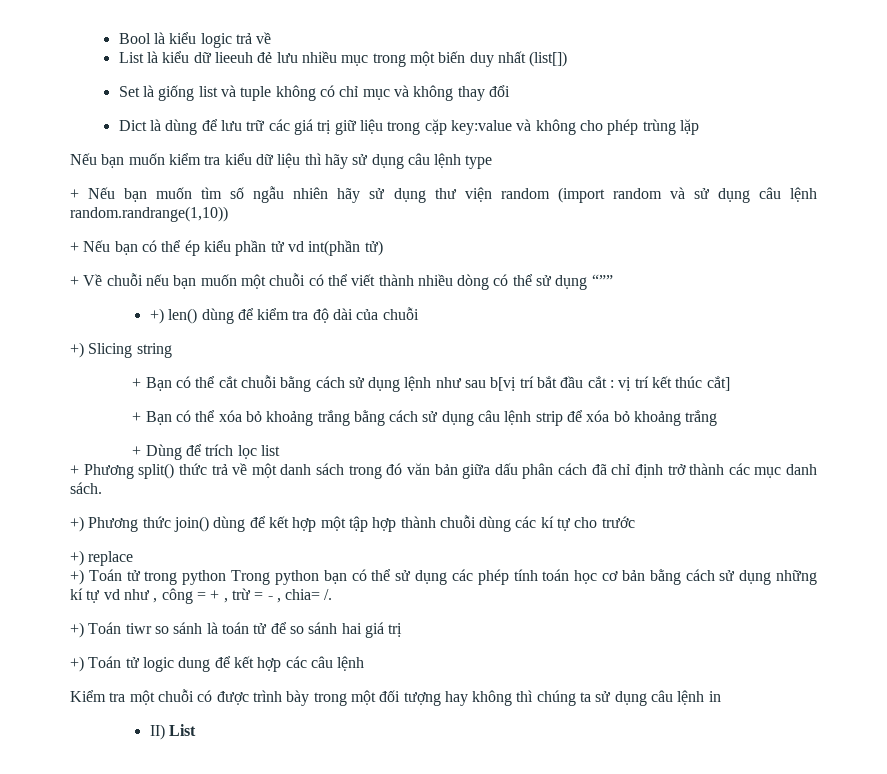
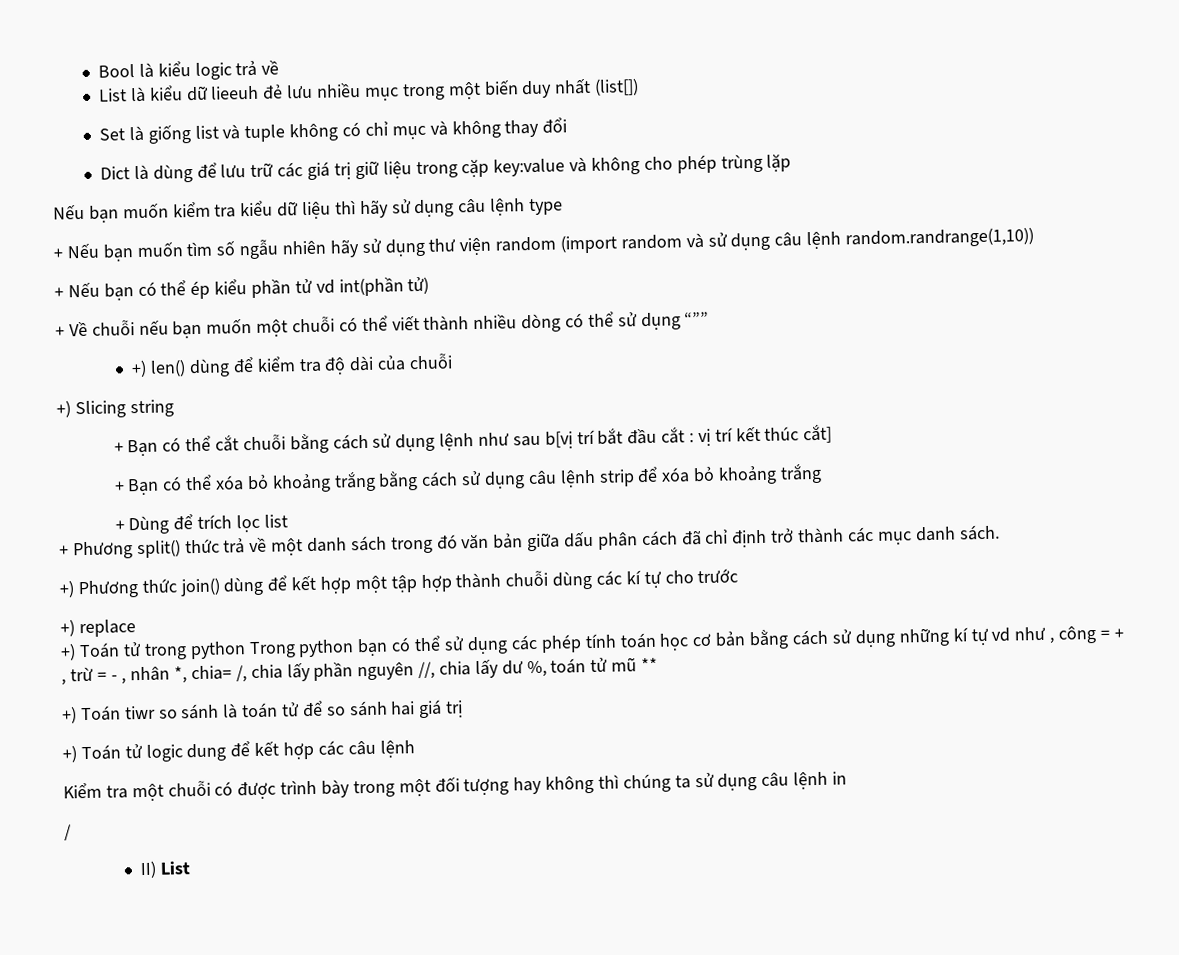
- +) Toán tử trong python Trong python bạn có thể sử dụng các phép tính toán học cơ bản bằng cách sử dụng những kí tự vd như , công = + , trừ = - , chia= /.
+ +) Toán tử trong python Trong python bạn có thể sử dụng các phép tính toán học cơ bản bằng cách sử dụng những kí tự vd như , công = + , trừ = - , nhân *, chia= /, chia lấy phần nguyên //, chia lấy dư %, toán tử mũ **
+ /

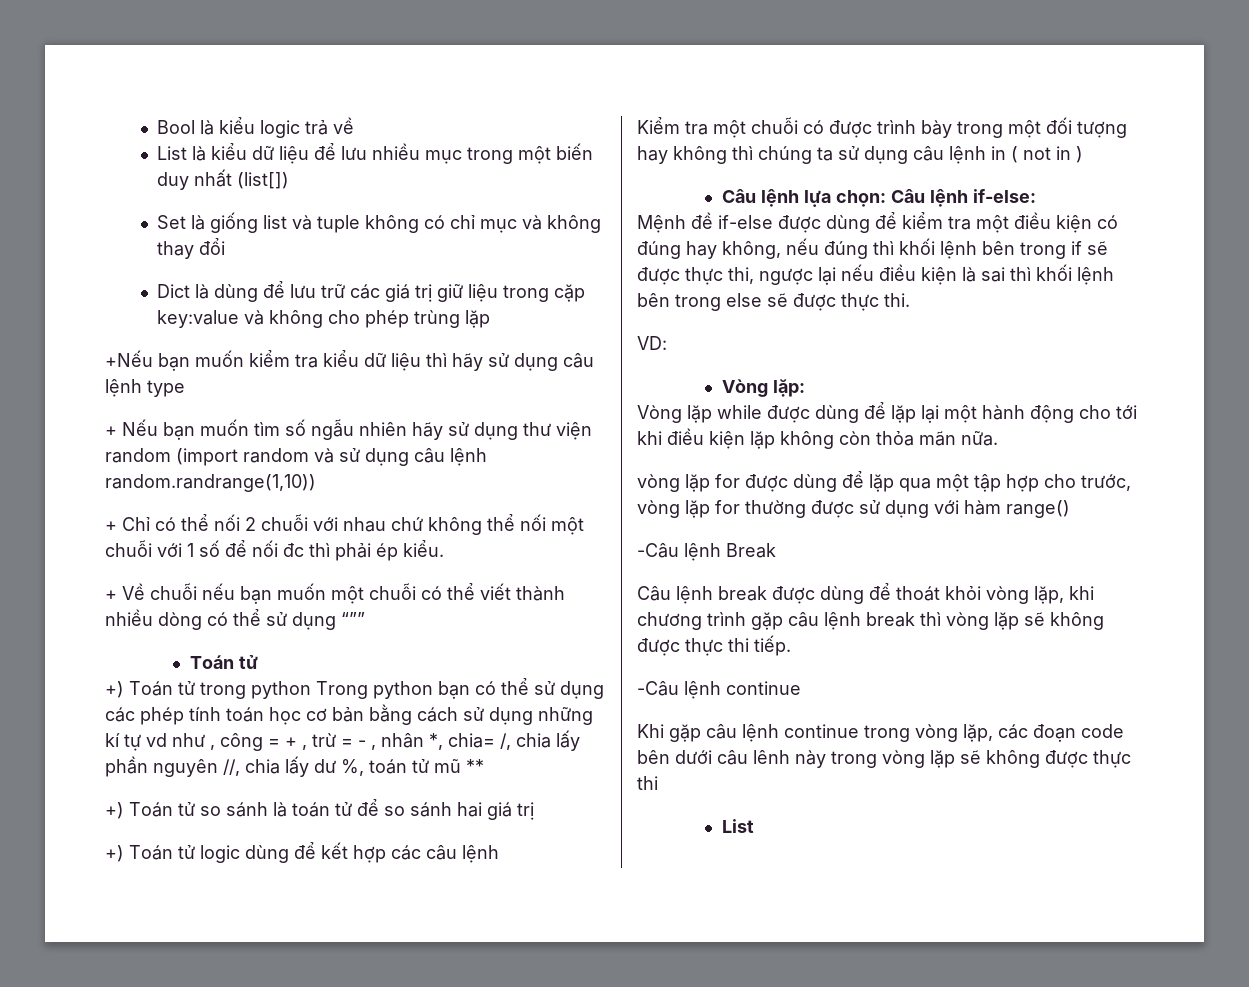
- List là kiểu dữ lieeuh đẻ lưu nhiều mục trong một biến duy nhất (list[])
+ List là kiểu dữ liệu để lưu nhiều mục trong một biến duy nhất (list[])
- Nếu bạn muốn kiểm tra kiểu dữ liệu thì hãy sử dụng câu lệnh type
+ +Nếu bạn muốn kiểm tra kiểu dữ liệu thì hãy sử dụng câu lệnh type
- + Nếu bạn có thể ép kiểu phần tử vd int(phần tử)
+ + Chỉ có thể nối 2 chuỗi với nhau chứ không thể nối một chuỗi với 1 số để nối đc thì phải ép kiểu.
  + Về chuỗi nếu bạn muốn một chuỗi có thể viết thành nhiều dòng có thể sử dụng “””
- +) len() dùng để kiểm tra độ dài của chuỗi
- +) Slicing string
- + Bạn có thể cắt chuỗi bằng cách sử dụng lệnh như sau b[vị trí bắt đầu cắt : vị trí kết thúc cắt]
- + Bạn có thể xóa bỏ khoảng trắng bằng cách sử dụng câu lệnh strip để xóa bỏ khoảng trắng
- + Dùng để trích lọc list
- + Phương split() thức trả về một danh sách trong đó văn bản giữa dấu phân cách đã chỉ định trở thành các mục danh sách.
- +) Phương thức join() dùng để kết hợp một tập hợp thành chuỗi dùng các kí tự cho trước
- +) replace
+ Toán tử
- +) Toán tiwr so sánh là toán tử để so sánh hai giá trị
+ +) Toán tử so sánh là toán tử để so sánh hai giá trị
- +) Toán tử logic dung để kết hợp các câu lệnh
+ +) Toán tử logic dùng để kết hợp các câu lệnh
- Kiểm tra một chuỗi có được trình bày trong một đối tượng hay không thì chúng ta sử dụng câu lệnh in
- /
- II) List
+ Kiểm tra một chuỗi có được trình bày trong một đối tượng hay không thì chúng ta sử dụng câu lệnh in ( not in )
+ Câu lệnh lựa chọn: Câu lệnh if-else:
+ Mệnh đề if-else được dùng để kiểm tra một điều kiện có đúng hay không, nếu đúng thì khối lệnh bên trong if sẽ được thực thi, ngược lại nếu điều kiện là sai thì khối lệnh bên trong else sẽ được thực thi.
+ VD:
+ Vòng lặp:
+ Vòng lặp while được dùng để lặp lại một hành động cho tới khi điều kiện lặp không còn thỏa mãn nữa.
+ vòng lặp for được dùng để lặp qua một tập hợp cho trước, vòng lặp for thường được sử dụng với hàm range()
+ -Câu lệnh Break
+ Câu lệnh break được dùng để thoát khỏi vòng lặp, khi chương trình gặp câu lệnh break thì vòng lặp sẽ không được thực thi tiếp.
+ -Câu lệnh continue
+ Khi gặp câu lệnh continue trong vòng lặp, các đoạn code bên dưới câu lênh này trong vòng lặp sẽ không được thực thi
+ List

